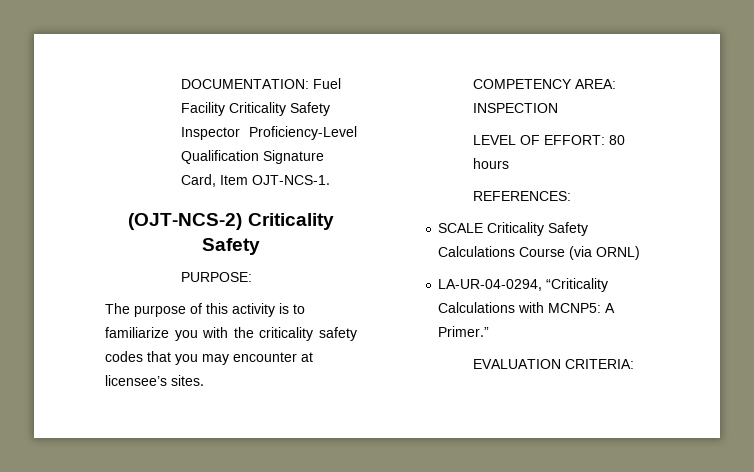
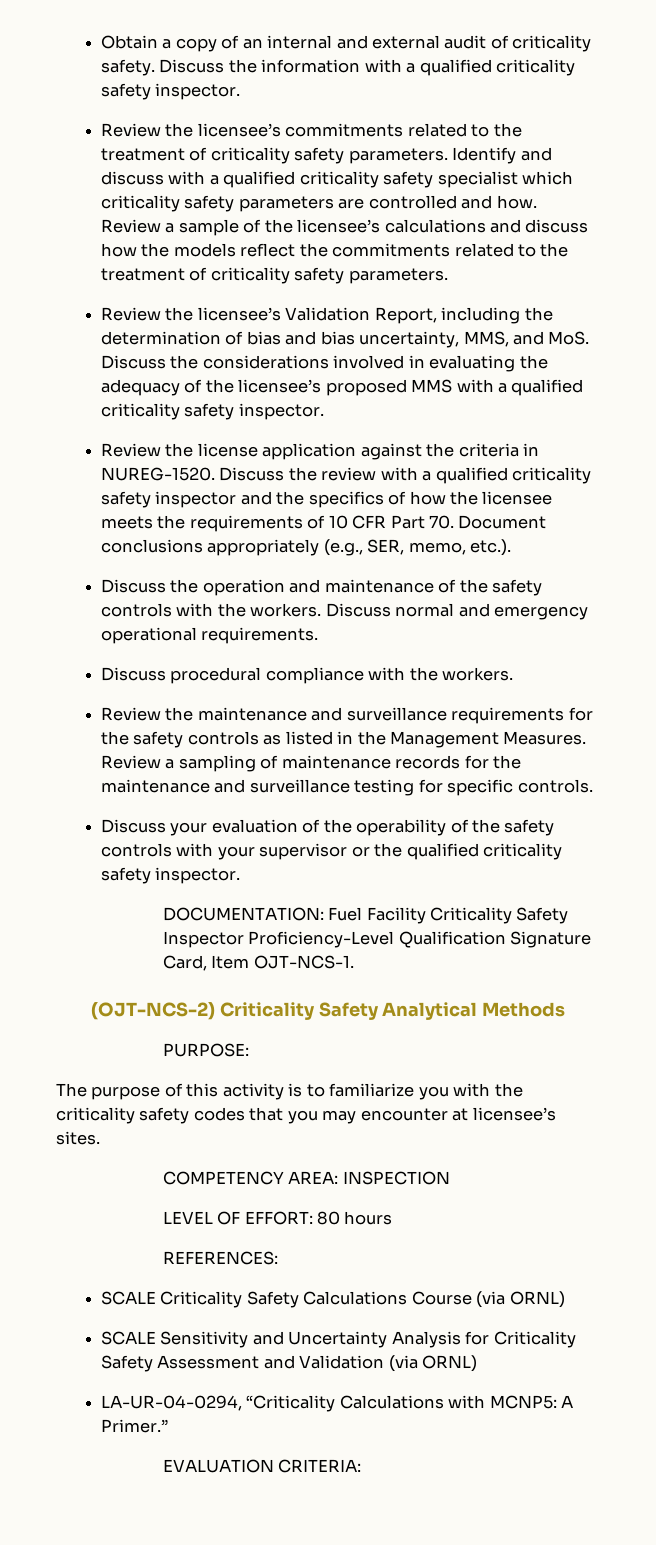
+ Obtain a copy of an internal and external audit of criticality safety. Discuss the information with a qualified criticality safety inspector.
+ Review the licensee’s commitments related to the treatment of criticality safety parameters. Identify and discuss with a qualified criticality safety specialist which criticality safety parameters are controlled and how. Review a sample of the licensee’s calculations and discuss how the models reflect the commitments related to the treatment of criticality safety parameters.
+ Review the licensee’s Validation Report, including the determination of bias and bias uncertainty, MMS, and MoS. Discuss the considerations involved in evaluating the adequacy of the licensee’s proposed MMS with a qualified criticality safety inspector.
+ Review the license application against the criteria in NUREG-1520. Discuss the review with a qualified criticality safety inspector and the specifics of how the licensee meets the requirements of 10 CFR Part 70. Document conclusions appropriately (e.g., SER, memo, etc.).
+ Discuss the operation and maintenance of the safety controls with the workers. Discuss normal and emergency operational requirements.
+ Discuss procedural compliance with the workers.
+ Review the maintenance and surveillance requirements for the safety controls as listed in the Management Measures. Review a sampling of maintenance records for the maintenance and surveillance testing for specific controls.
+ Discuss your evaluation of the operability of the safety controls with your supervisor or the qualified criticality safety inspector.
- (OJT-NCS-2) Criticality Safety
+ (OJT-NCS-2) Criticality Safety Analytical Methods
+ SCALE Sensitivity and Uncertainty Analysis for Criticality Safety Assessment and Validation (via ORNL)

